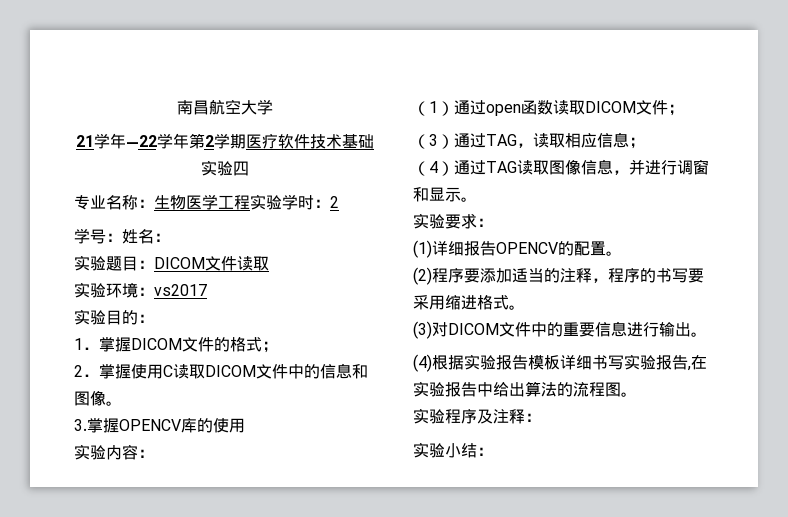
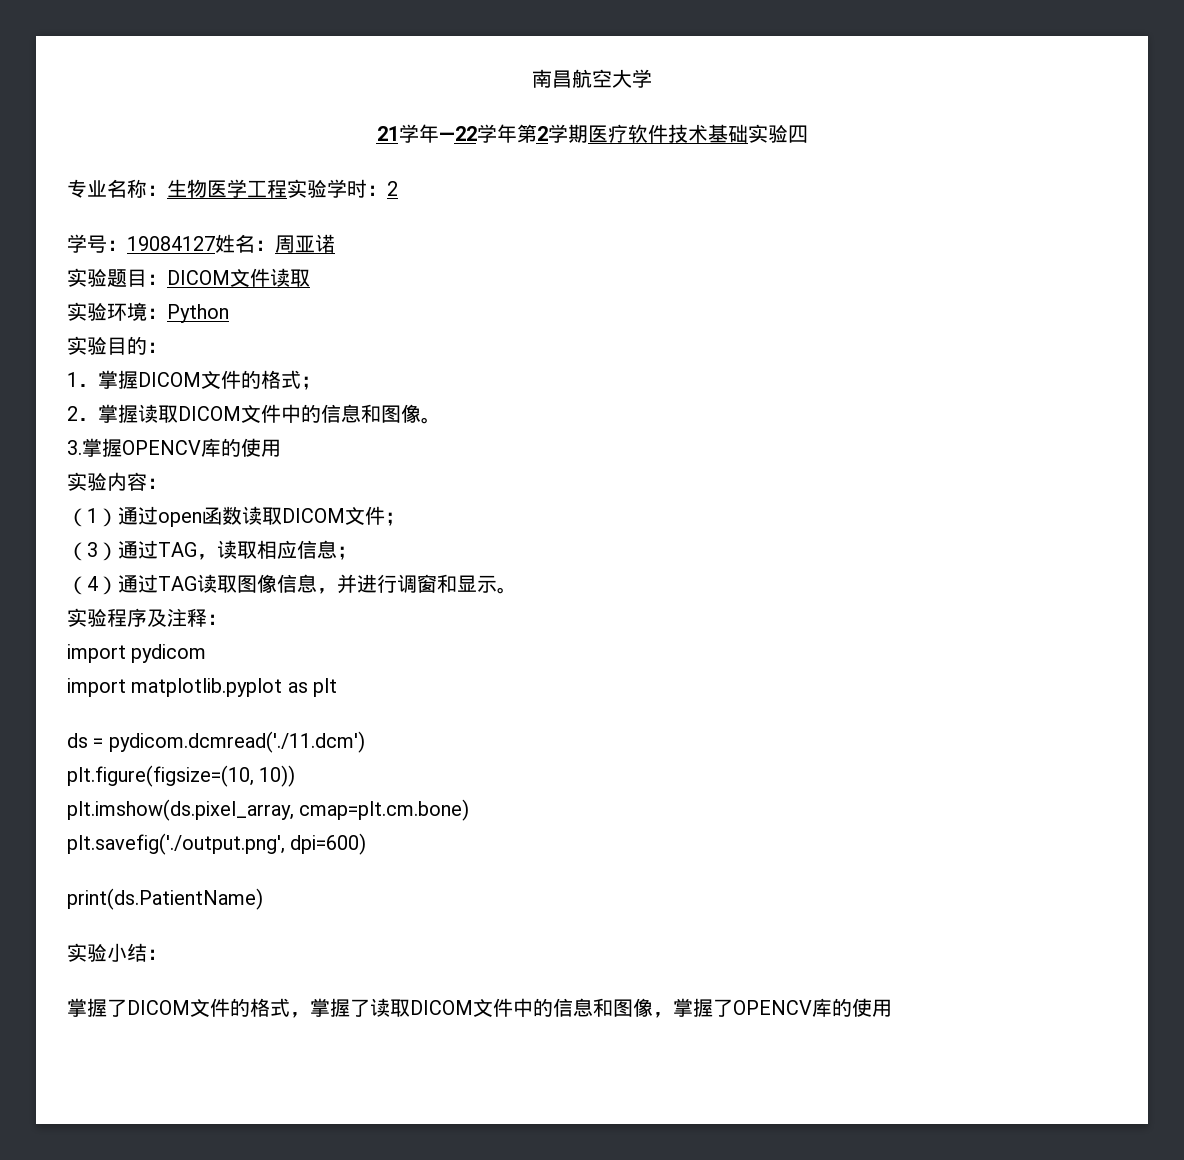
- 学号：姓名：
+ 学号：19084127姓名：周亚诺
- 实验环境：vs2017
+ 实验环境：Python
- 2．掌握使用C读取DICOM文件中的信息和图像。
+ 2．掌握读取DICOM文件中的信息和图像。
- 实验要求：
- (1)详细报告OPENCV的配置。
- (2)程序要添加适当的注释，程序的书写要采用缩进格式。
- (3)对DICOM文件中的重要信息进行输出。
- (4)根据实验报告模板详细书写实验报告,在实验报告中给出算法的流程图。
  实验程序及注释：
+ import pydicom
+ import matplotlib.pyplot as plt
+ ds = pydicom.dcmread('./11.dcm')
+ plt.figure(figsize=(10, 10))
+ plt.imshow(ds.pixel_array, cmap=plt.cm.bone)
+ plt.savefig('./output.png', dpi=600)
+ print(ds.PatientName)
  实验小结：
+ 掌握了DICOM文件的格式，掌握了读取DICOM文件中的信息和图像，掌握了OPENCV库的使用

